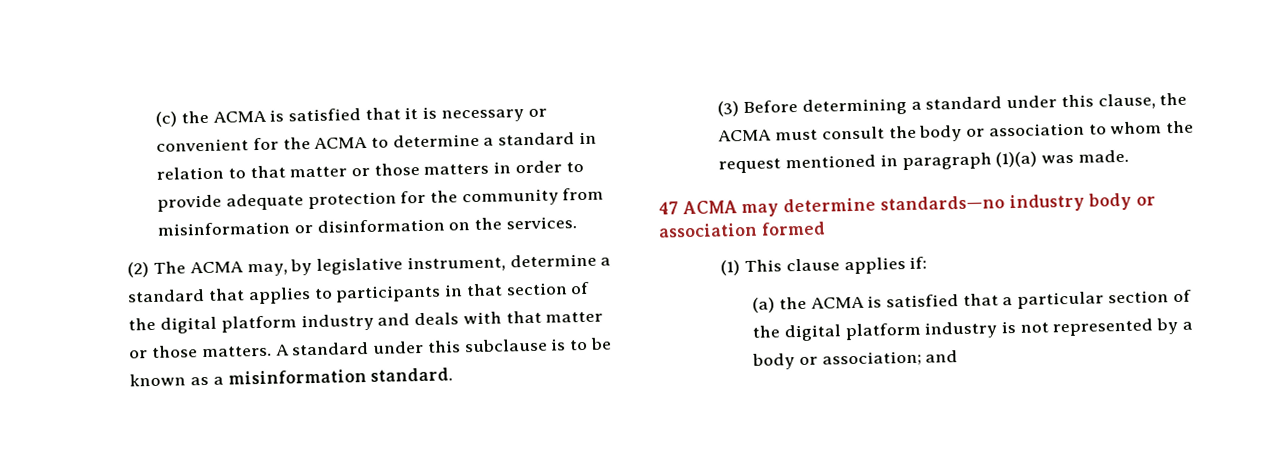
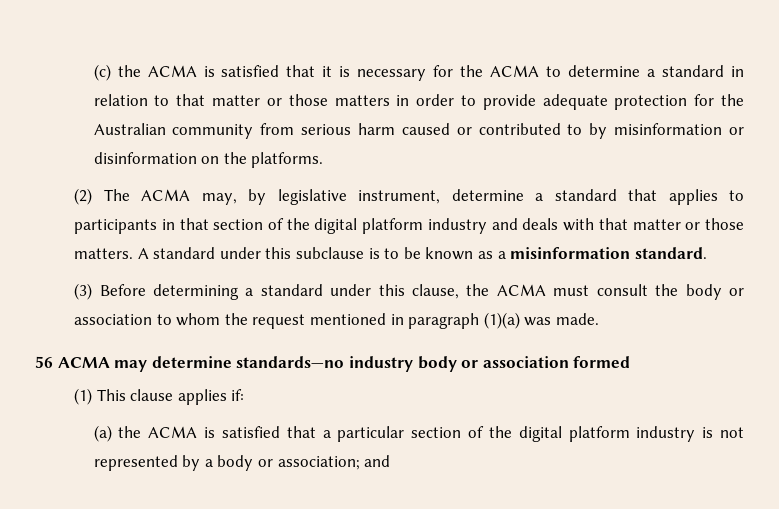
- (c) the ACMA is satisfied that it is necessary or convenient for the ACMA to determine a standard in relation to that matter or those matters in order to provide adequate protection for the community from misinformation or disinformation on the services.
+ (c) the ACMA is satisfied that it is necessary for the ACMA to determine a standard in relation to that matter or those matters in order to provide adequate protection for the Australian community from serious harm caused or contributed to by misinformation or disinformation on the platforms.
- 47 ACMA may determine standards—no industry body or association formed
+ 56 ACMA may determine standards—no industry body or association formed

